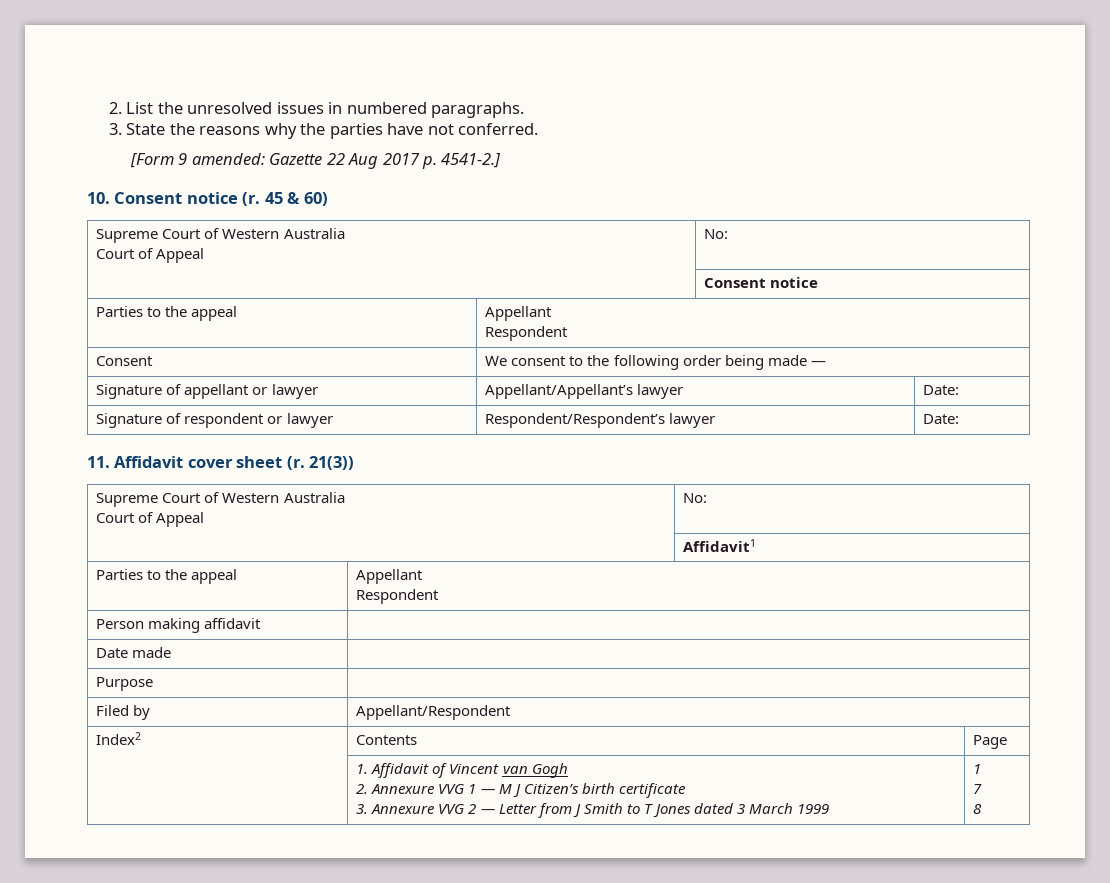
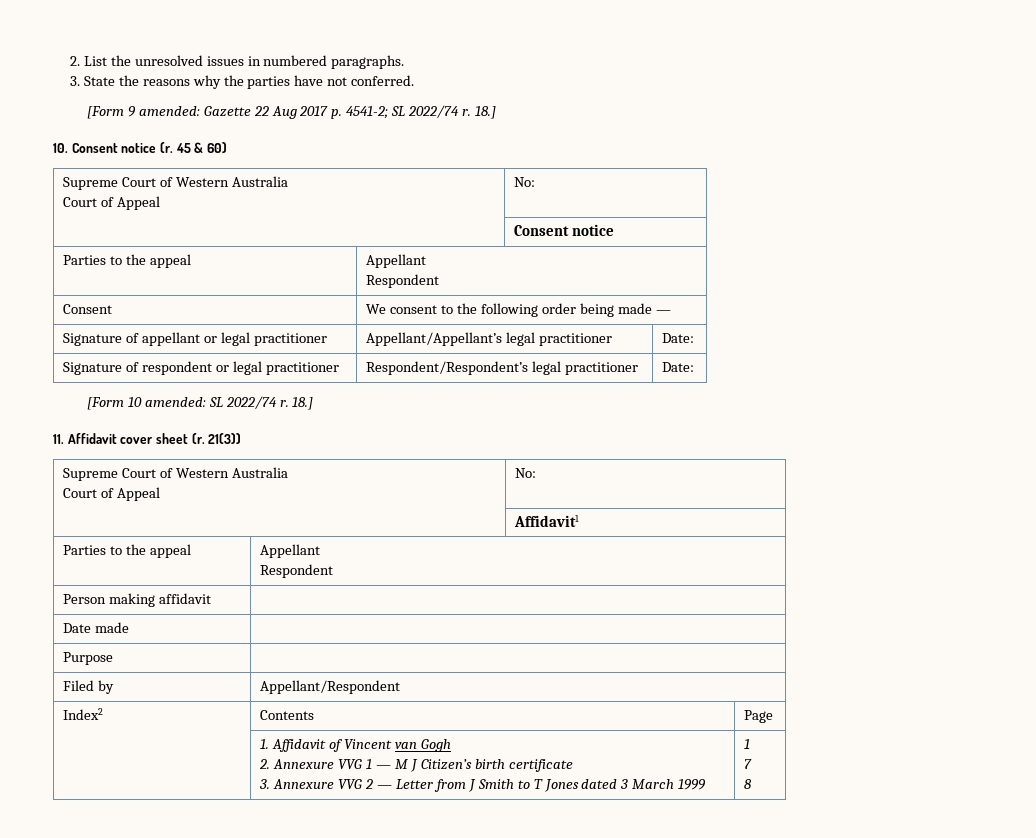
- [Form 9 amended: Gazette 22 Aug 2017 p. 4541-2.]
+ [Form 9 amended: Gazette 22 Aug 2017 p. 4541-2; SL 2022/74 r. 18.]
- Signature of appellant or lawyer | Appellant/Appellant’s lawyer | Date:
+ Signature of appellant or legal practitioner | Appellant/Appellant’s legal practitioner | Date:
- Signature of respondent or lawyer | Respondent/Respondent’s lawyer | Date:
+ Signature of respondent or legal practitioner | Respondent/Respondent’s legal practitioner | Date:
+ [Form 10 amended: SL 2022/74 r. 18.]

